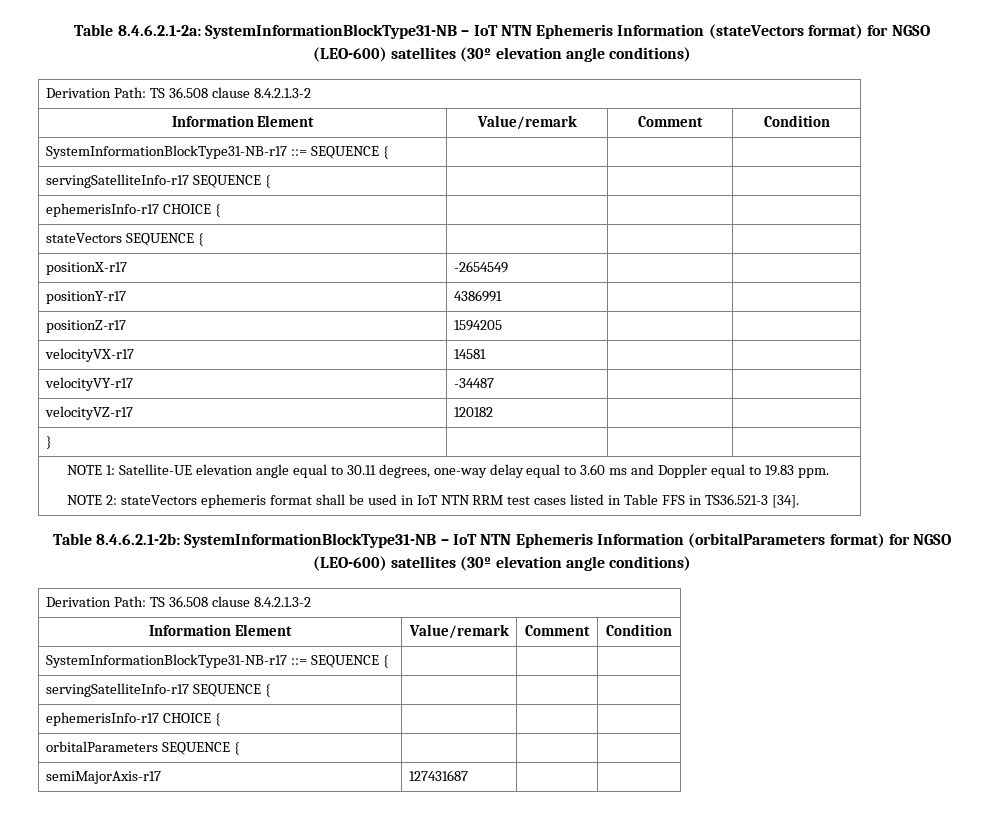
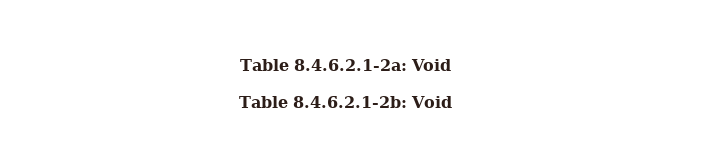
- Table 8.4.6.2.1-2a: SystemInformationBlockType31-NB – IoT NTN Ephemeris Information (stateVectors format) for NGSO (LEO-600) satellites (30º elevation angle conditions)
- Derivation Path: TS 36.508 clause 8.4.2.1.3-2
- Information Element | Value/remark | Comment | Condition
- SystemInformationBlockType31-NB-r17 ::= SEQUENCE { | | |
- servingSatelliteInfo-r17 SEQUENCE { | | |
- ephemerisInfo-r17 CHOICE { | | |
- stateVectors SEQUENCE { | | |
- positionX-r17 | -2654549 | |
- positionY-r17 | 4386991 | |
- positionZ-r17 | 1594205 | |
- velocityVX-r17 | 14581 | |
- velocityVY-r17 | -34487 | |
- velocityVZ-r17 | 120182 | |
- } | | |
- NOTE 1: Satellite-UE elevation angle equal to 30.11 degrees, one-way delay equal to 3.60 ms and Doppler equal to 19.83 ppm.
- NOTE 2: stateVectors ephemeris format shall be used in IoT NTN RRM test cases listed in Table FFS in TS36.521-3 [34].
- Table 8.4.6.2.1-2b: SystemInformationBlockType31-NB – IoT NTN Ephemeris Information (orbitalParameters format) for NGSO (LEO-600) satellites (30º elevation angle conditions)
- Derivation Path: TS 36.508 clause 8.4.2.1.3-2
- Information Element | Value/remark | Comment | Condition
- SystemInformationBlockType31-NB-r17 ::= SEQUENCE { | | |
- servingSatelliteInfo-r17 SEQUENCE { | | |
- ephemerisInfo-r17 CHOICE { | | |
- orbitalParameters SEQUENCE { | | |
- semiMajorAxis-r17 | 127431687 | |
+ Table 8.4.6.2.1-2a: Void
+ Table 8.4.6.2.1-2b: Void

